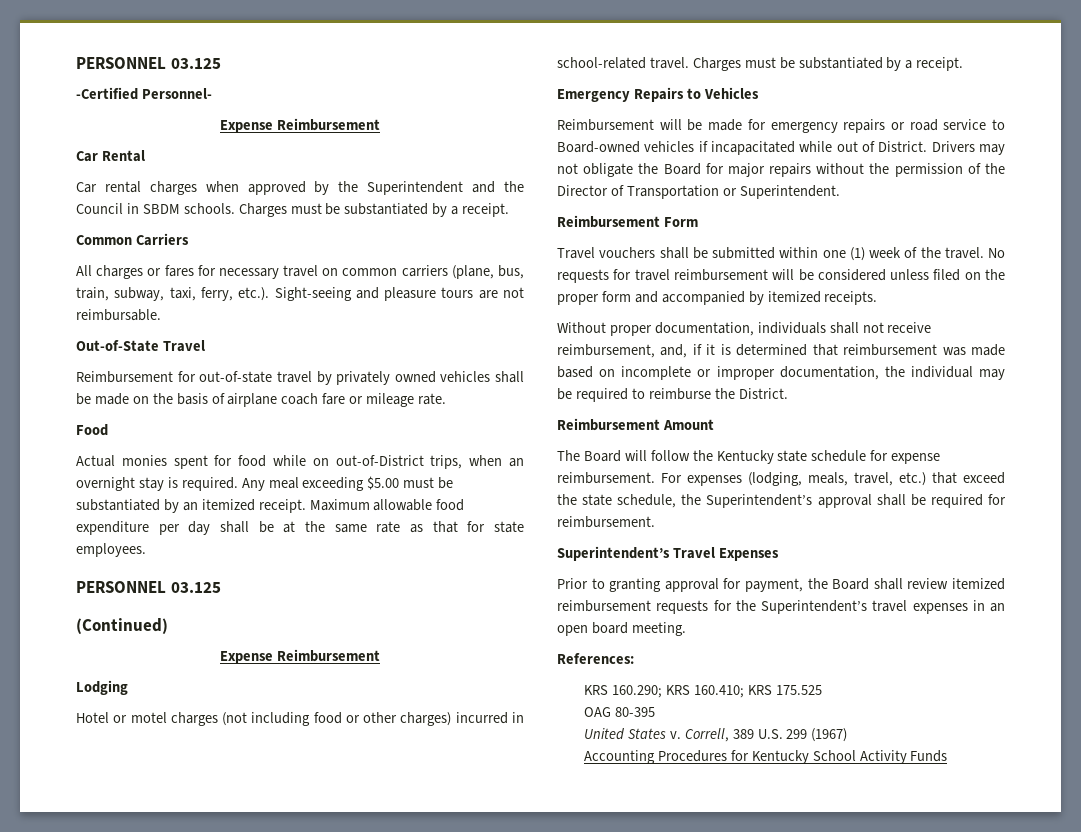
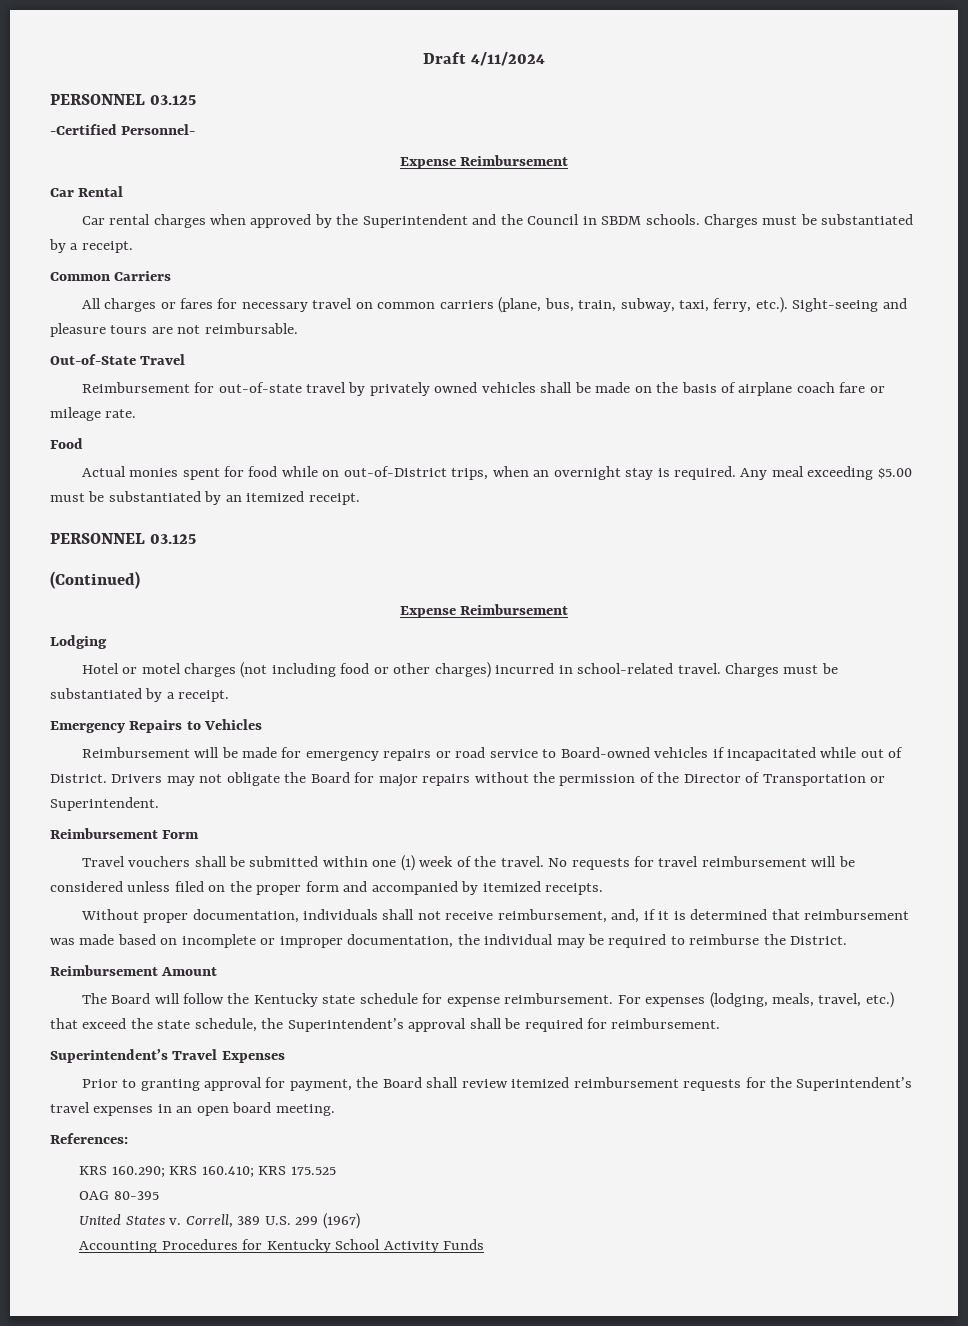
+ Draft 4/11/2024
- Maximum allowable food expenditure per day shall be at the same rate as that for state employees.

